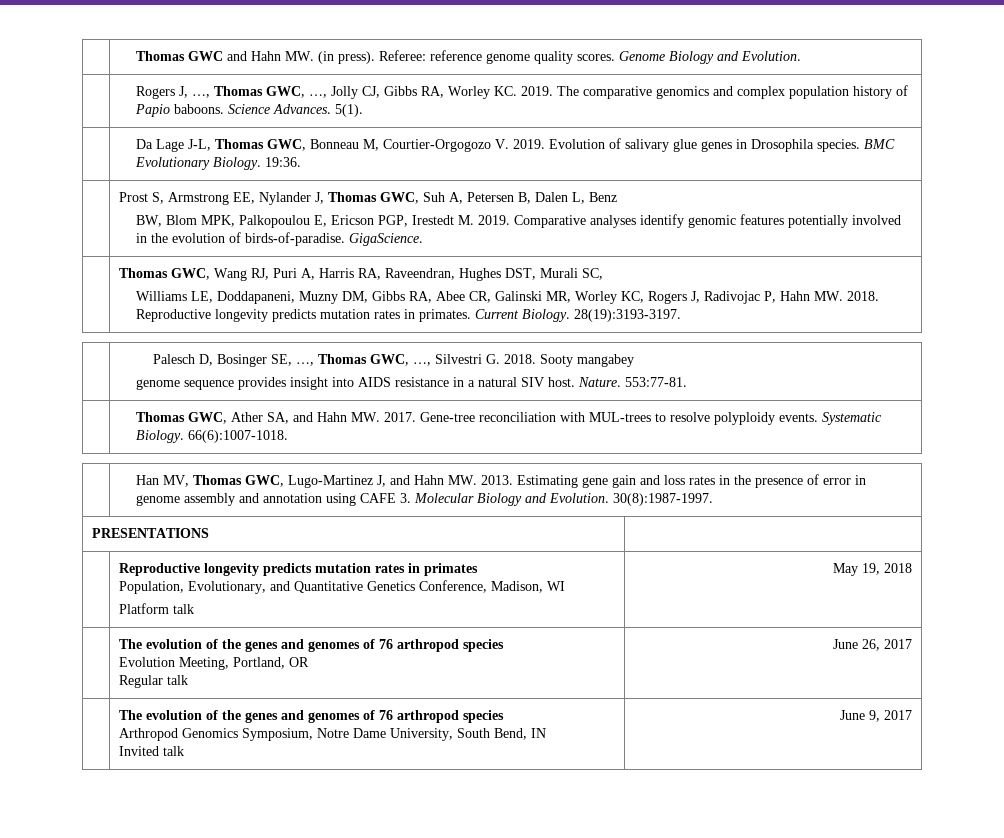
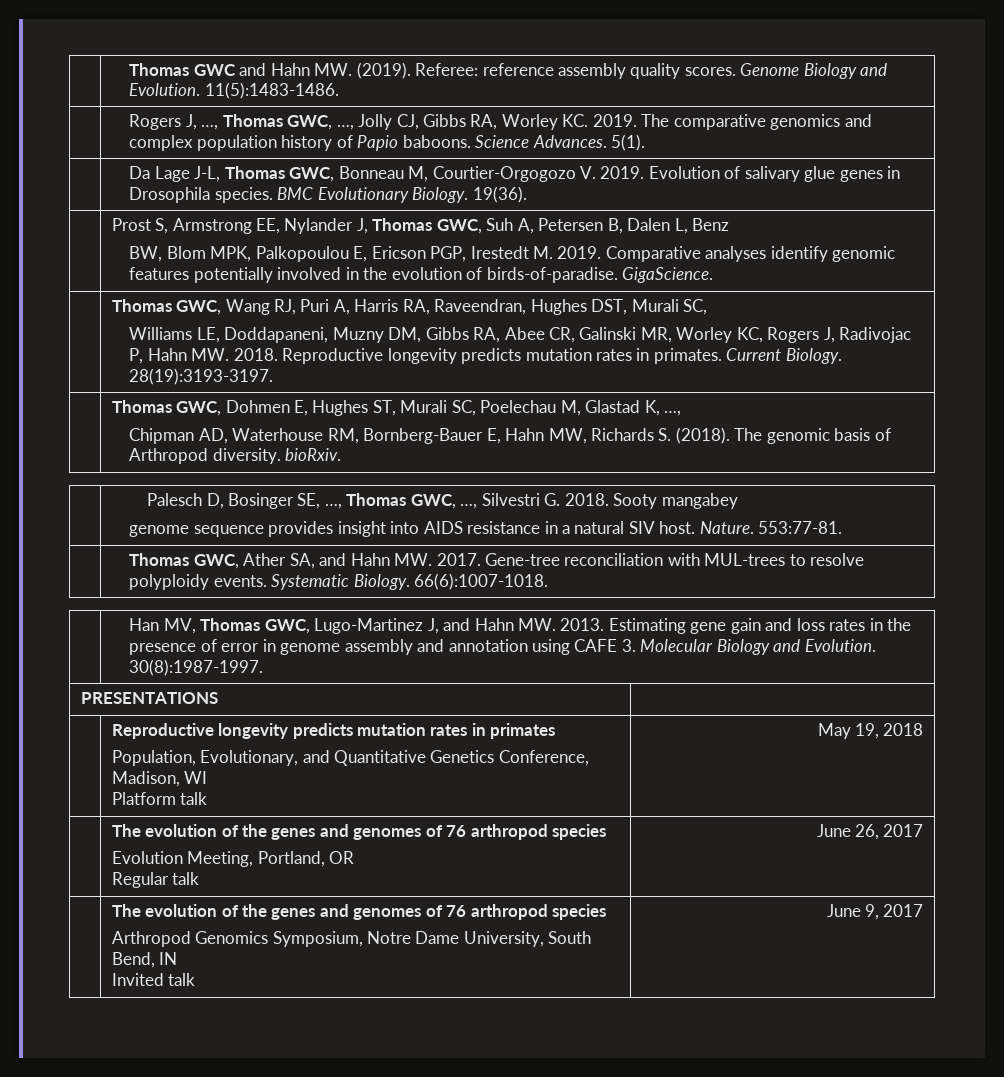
- | Thomas GWC and Hahn MW. (in press). Referee: reference genome quality scores. Genome Biology and Evolution.
+ | Thomas GWC and Hahn MW. (2019). Referee: reference assembly quality scores. Genome Biology and Evolution. 11(5):1483-1486.
- | Da Lage J-L, Thomas GWC, Bonneau M, Courtier-Orgogozo V. 2019. Evolution of salivary glue genes in Drosophila species. BMC Evolutionary Biology. 19:36.
+ | Da Lage J-L, Thomas GWC, Bonneau M, Courtier-Orgogozo V. 2019. Evolution of salivary glue genes in Drosophila species. BMC Evolutionary Biology. 19(36).
+ | Thomas GWC, Dohmen E, Hughes ST, Murali SC, Poelechau M, Glastad K, …,
+ Chipman AD, Waterhouse RM, Bornberg-Bauer E, Hahn MW, Richards S. (2018). The genomic basis of Arthropod diversity. bioRxiv.

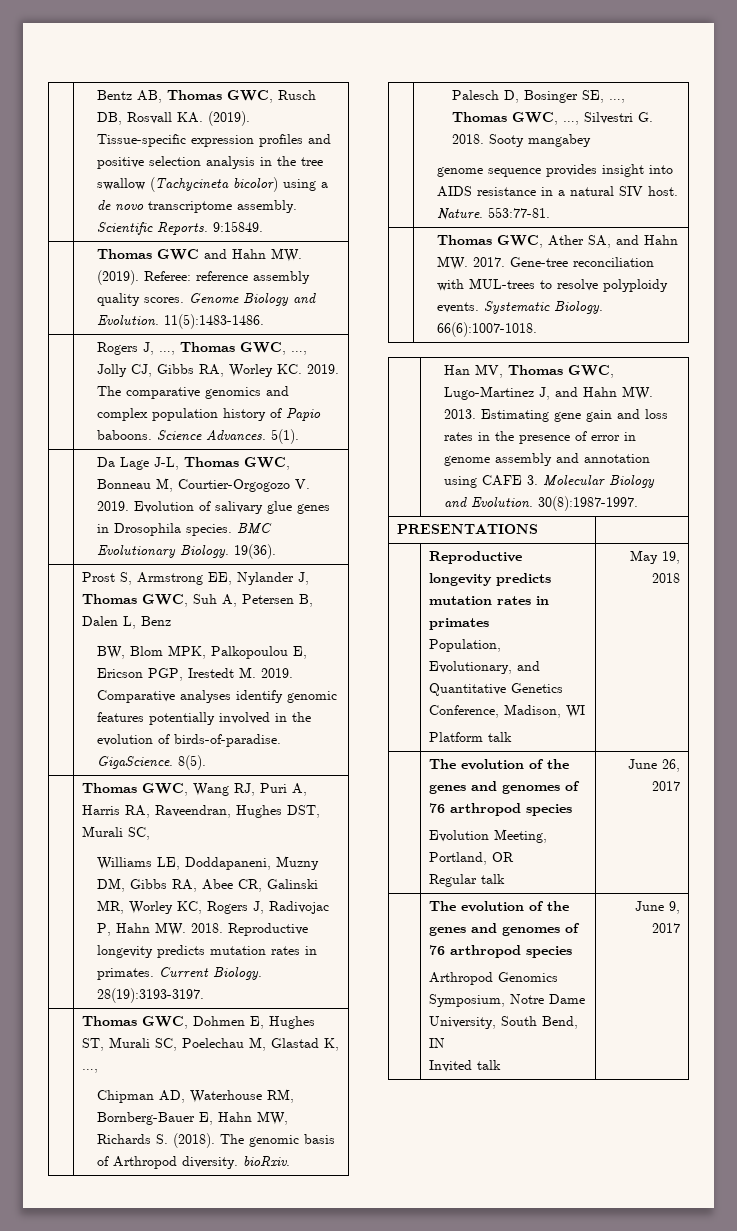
+ | Bentz AB, Thomas GWC, Rusch DB, Rosvall KA. (2019). Tissue-specific expression profiles and positive selection analysis in the tree swallow (Tachycineta bicolor) using a de novo transcriptome assembly. Scientific Reports. 9:15849.
  | Prost S, Armstrong EE, Nylander J, Thomas GWC, Suh A, Petersen B, Dalen L, Benz
- BW, Blom MPK, Palkopoulou E, Ericson PGP, Irestedt M. 2019. Comparative analyses identify genomic features potentially involved in the evolution of birds-of-paradise. GigaScience.
+ BW, Blom MPK, Palkopoulou E, Ericson PGP, Irestedt M. 2019. Comparative analyses identify genomic features potentially involved in the evolution of birds-of-paradise. GigaScience. 8(5).

